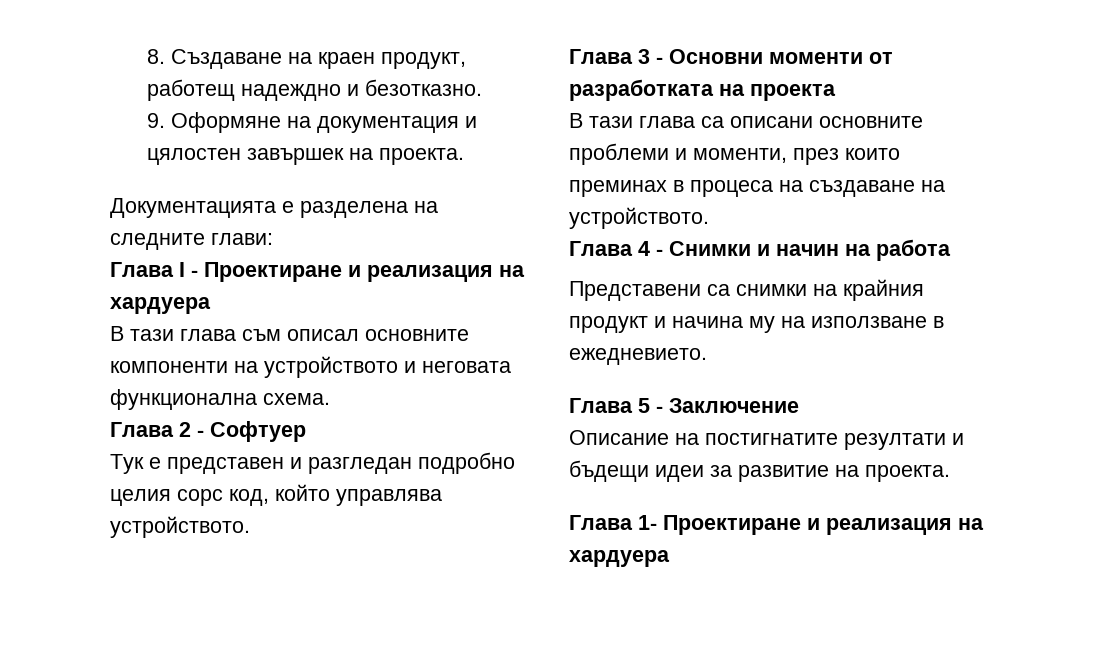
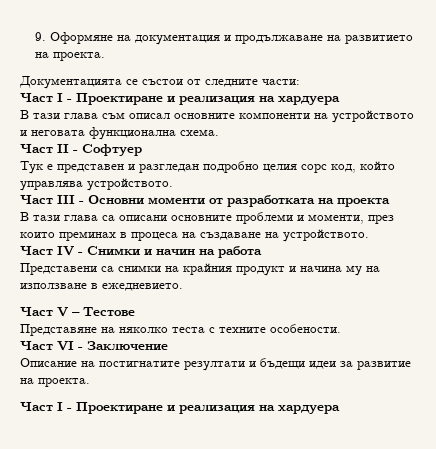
- 8. Създаване на краен продукт, работещ надеждно и безотказно.
- 9. Оформяне на документация и цялостен завършек на проекта.
+ 9. Оформяне на документация и продължаване на развитието на проекта.
- Документацията е разделена на следните глави:
- Глава I - Проектиране и реализация на хардуера
+ Документацията се състои от следните части:
+ Част I - Проектиране и реализация на хардуера
- Глава 2 - Софтуер
+ Част II - Софтуер
- Глава 3 - Основни моменти от разработката на проекта
+ Част III - Основни моменти от разработката на проекта
- Глава 4 - Снимки и начин на работа
+ Част IV - Снимки и начин на работа
- Глава 5 - Заключение
+ Част V – Тестове
+ Представяне на няколко теста с техните особености.
+ Част VI - Заключение
  Описание на постигнатите резултати и бъдещи идеи за развитие на проекта.
- Глава 1- Проектиране и реализация на хардуера
+ Част I - Проектиране и реализация на хардуера

